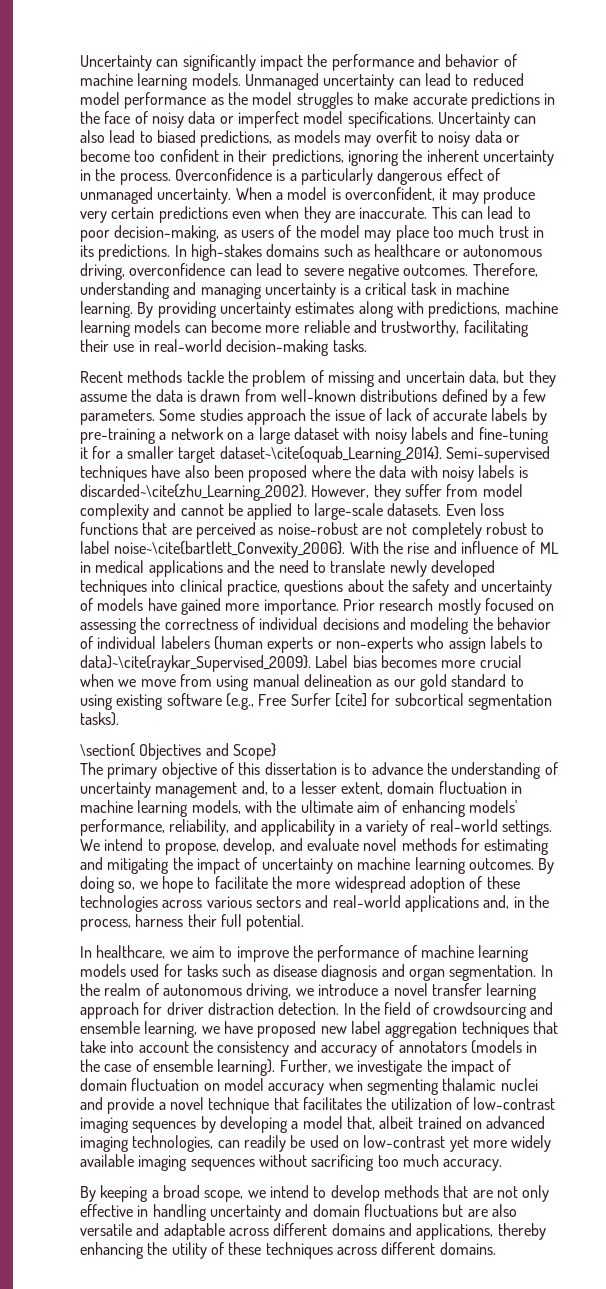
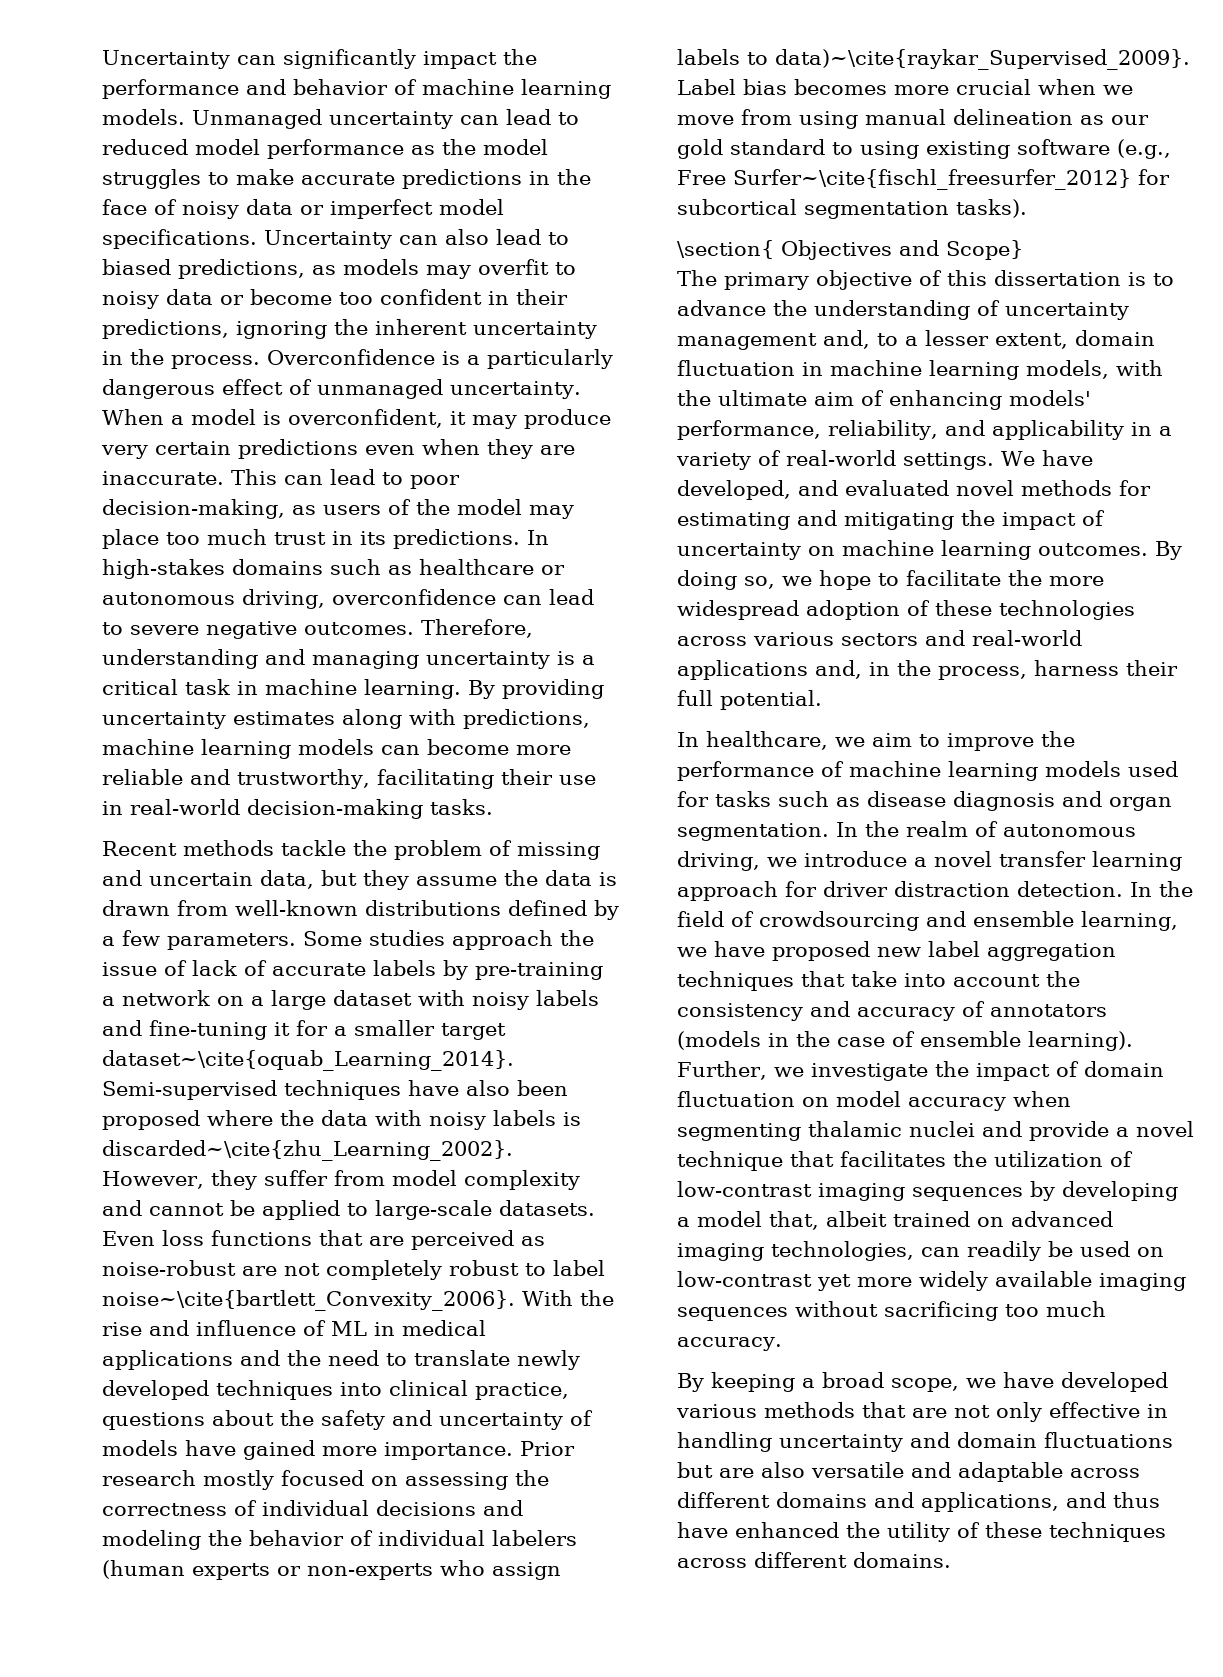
- Label bias becomes more crucial when we move from using manual delineation as our gold standard to using existing software (e.g., Free Surfer [cite] for subcortical segmentation tasks).
+ Label bias becomes more crucial when we move from using manual delineation as our gold standard to using existing software (e.g., Free Surfer~\cite{fischl_freesurfer_2012} for subcortical segmentation tasks).
- We intend to propose, develop, and evaluate novel methods for estimating and mitigating the impact of uncertainty on machine learning outcomes.
+ We have developed, and evaluated novel methods for estimating and mitigating the impact of uncertainty on machine learning outcomes.
- By keeping a broad scope, we intend to develop methods that are not only effective in handling uncertainty and domain fluctuations but are also versatile and adaptable across different domains and applications, thereby enhancing the utility of these techniques across different domains.
+ By keeping a broad scope, we have developed various methods that are not only effective in handling uncertainty and domain fluctuations but are also versatile and adaptable across different domains and applications, and thus have enhanced the utility of these techniques across different domains.

